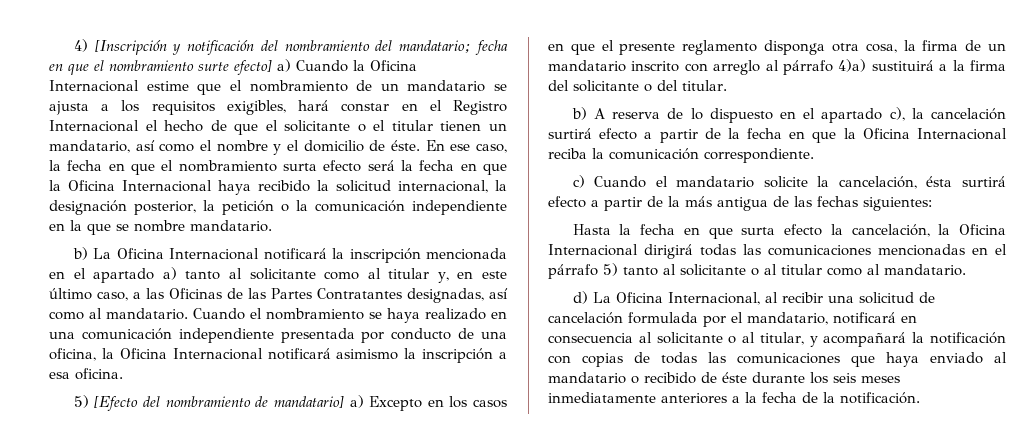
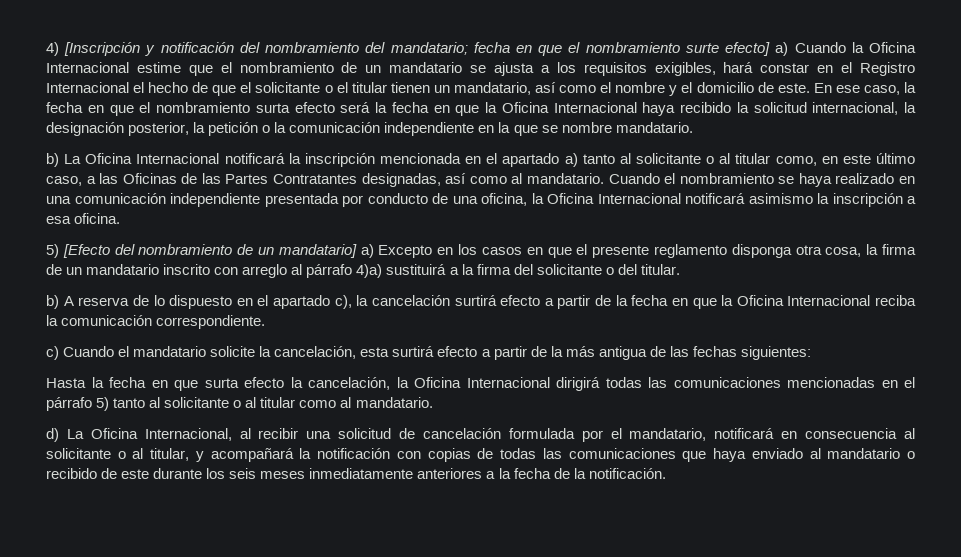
- 4) [Inscripción y notificación del nombramiento del mandatario; fecha en que el nombramiento surte efecto] a) Cuando la Oficina Internacional estime que el nombramiento de un mandatario se ajusta a los requisitos exigibles, hará constar en el Registro Internacional el hecho de que el solicitante o el titular tienen un mandatario, así como el nombre y el domicilio de éste.
+ 4) [Inscripción y notificación del nombramiento del mandatario; fecha en que el nombramiento surte efecto] a) Cuando la Oficina Internacional estime que el nombramiento de un mandatario se ajusta a los requisitos exigibles, hará constar en el Registro Internacional el hecho de que el solicitante o el titular tienen un mandatario, así como el nombre y el domicilio de este.
- b) La Oficina Internacional notificará la inscripción mencionada en el apartado a) tanto al solicitante como al titular y, en este último caso, a las Oficinas de las Partes Contratantes designadas, así como al mandatario.
+ b) La Oficina Internacional notificará la inscripción mencionada en el apartado a) tanto al solicitante o al titular como, en este último caso, a las Oficinas de las Partes Contratantes designadas, así como al mandatario.
- 5) [Efecto del nombramiento de mandatario] a) Excepto en los casos en que el presente reglamento disponga otra cosa, la firma de un mandatario inscrito con arreglo al párrafo 4)a) sustituirá a la firma del solicitante o del titular.
+ 5) [Efecto del nombramiento de un mandatario] a) Excepto en los casos en que el presente reglamento disponga otra cosa, la firma de un mandatario inscrito con arreglo al párrafo 4)a) sustituirá a la firma del solicitante o del titular.
- c) Cuando el mandatario solicite la cancelación, ésta surtirá efecto a partir de la más antigua de las fechas siguientes:
+ c) Cuando el mandatario solicite la cancelación, esta surtirá efecto a partir de la más antigua de las fechas siguientes:
- d) La Oficina Internacional, al recibir una solicitud de cancelación formulada por el mandatario, notificará en consecuencia al solicitante o al titular, y acompañará la notificación con copias de todas las comunicaciones que haya enviado al mandatario o recibido de éste durante los seis meses inmediatamente anteriores a la fecha de la notificación.
+ d) La Oficina Internacional, al recibir una solicitud de cancelación formulada por el mandatario, notificará en consecuencia al solicitante o al titular, y acompañará la notificación con copias de todas las comunicaciones que haya enviado al mandatario o recibido de este durante los seis meses inmediatamente anteriores a la fecha de la notificación.

